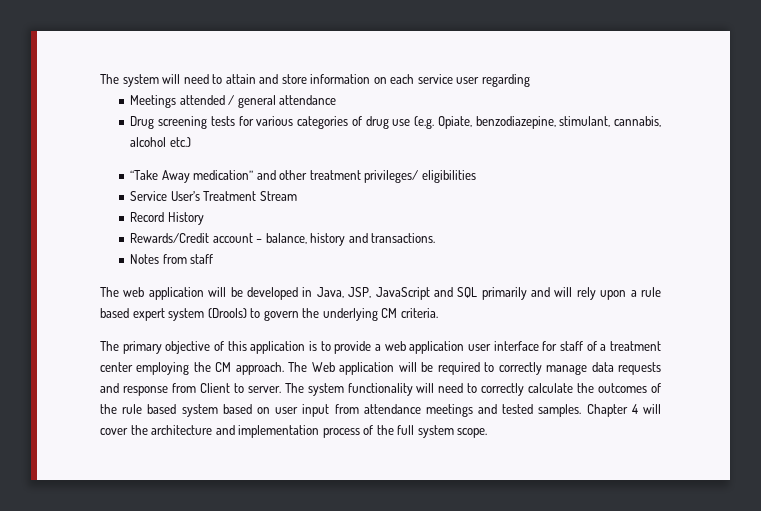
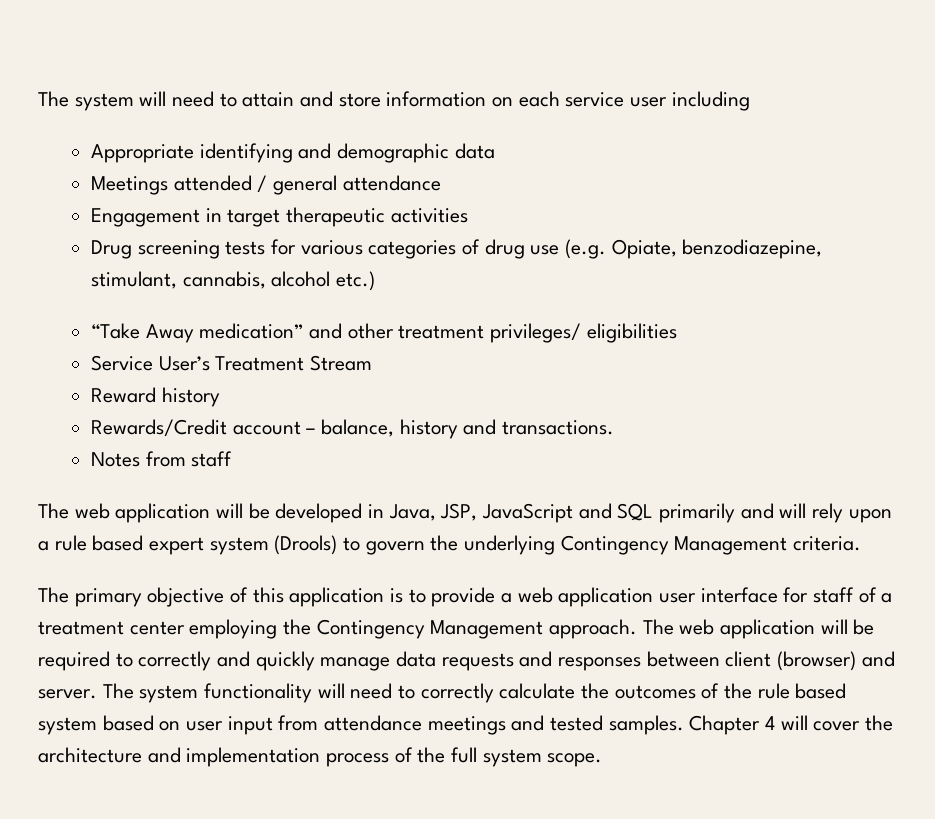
- The system will need to attain and store information on each service user regarding
+ The system will need to attain and store information on each service user including
+ Appropriate identifying and demographic data
+ Engagement in target therapeutic activities
- Record History
+ Reward history
- The web application will be developed in Java, JSP, JavaScript and SQL primarily and will rely upon a rule based expert system (Drools) to govern the underlying CM criteria.
+ The web application will be developed in Java, JSP, JavaScript and SQL primarily and will rely upon a rule based expert system (Drools) to govern the underlying Contingency Management criteria.
- The primary objective of this application is to provide a web application user interface for staff of a treatment center employing the CM approach.
+ The primary objective of this application is to provide a web application user interface for staff of a treatment center employing the Contingency Management approach.
- The Web application will be required to correctly manage data requests and response from Client to server.
+ The web application will be required to correctly and quickly manage data requests and responses between client (browser) and server.

